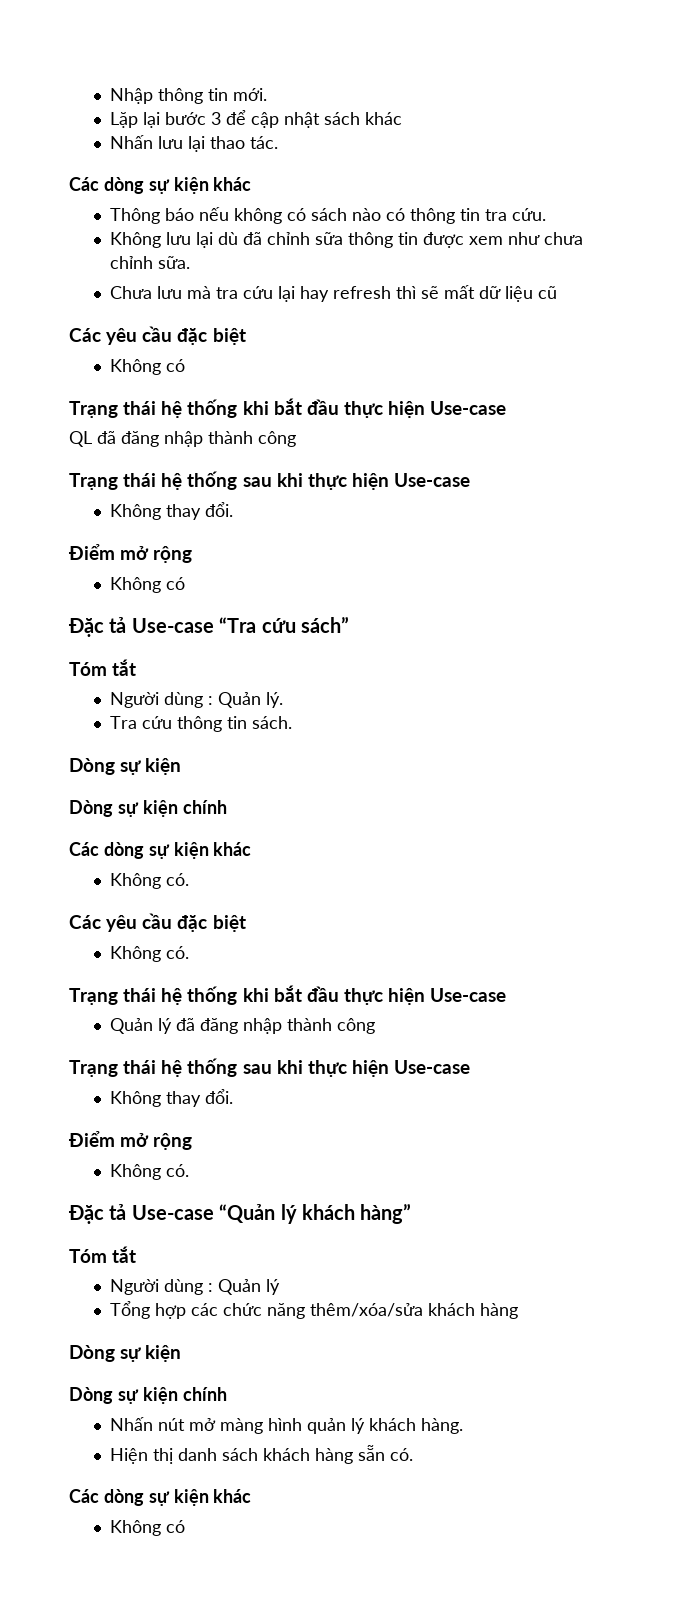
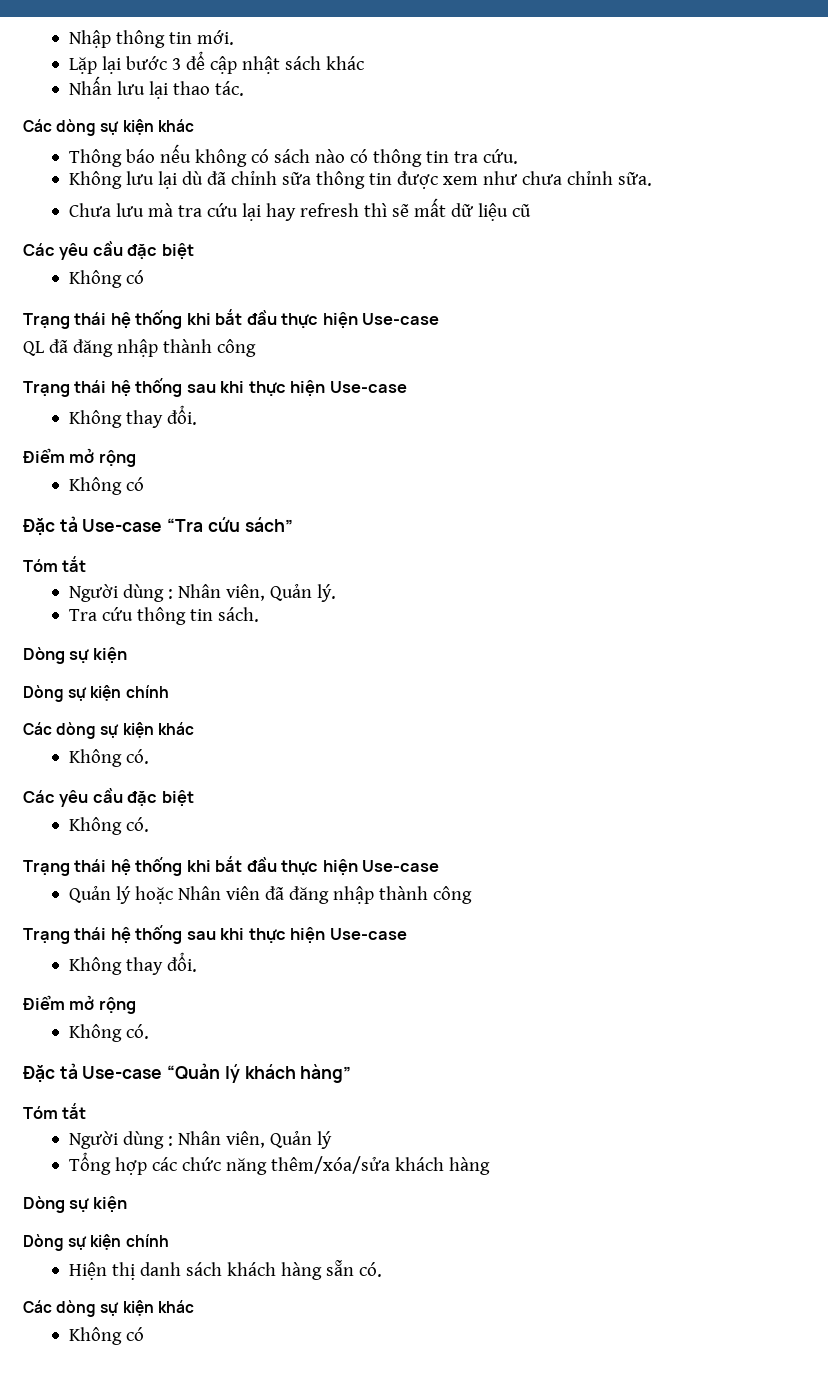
- Người dùng : Quản lý.
+ Người dùng : Nhân viên, Quản lý.
- Quản lý đã đăng nhập thành công
+ Quản lý hoặc Nhân viên đã đăng nhập thành công
- Người dùng : Quản lý
+ Người dùng : Nhân viên, Quản lý
- Nhấn nút mở màng hình quản lý khách hàng.

